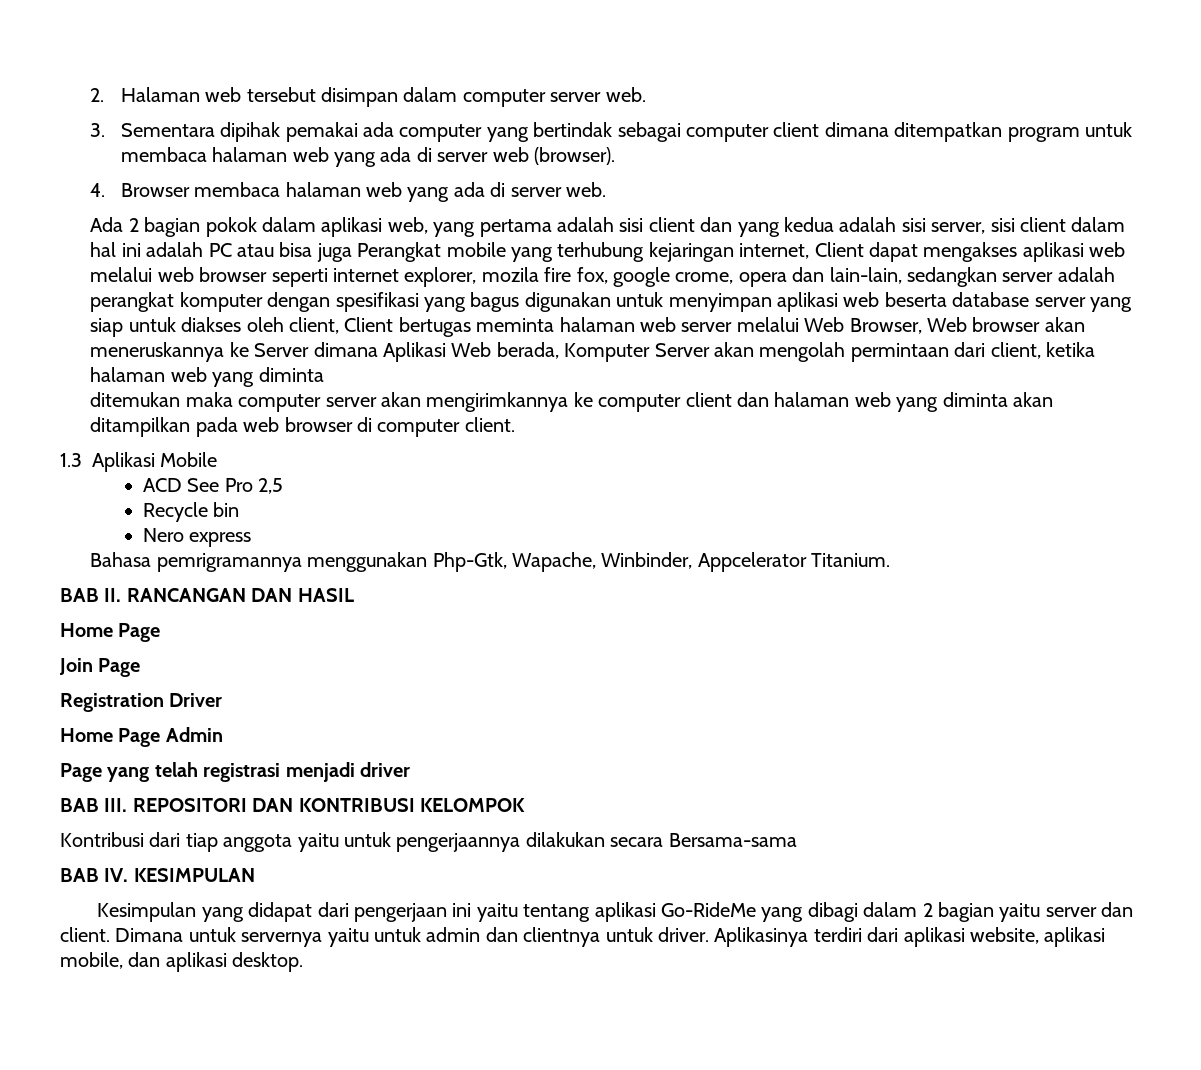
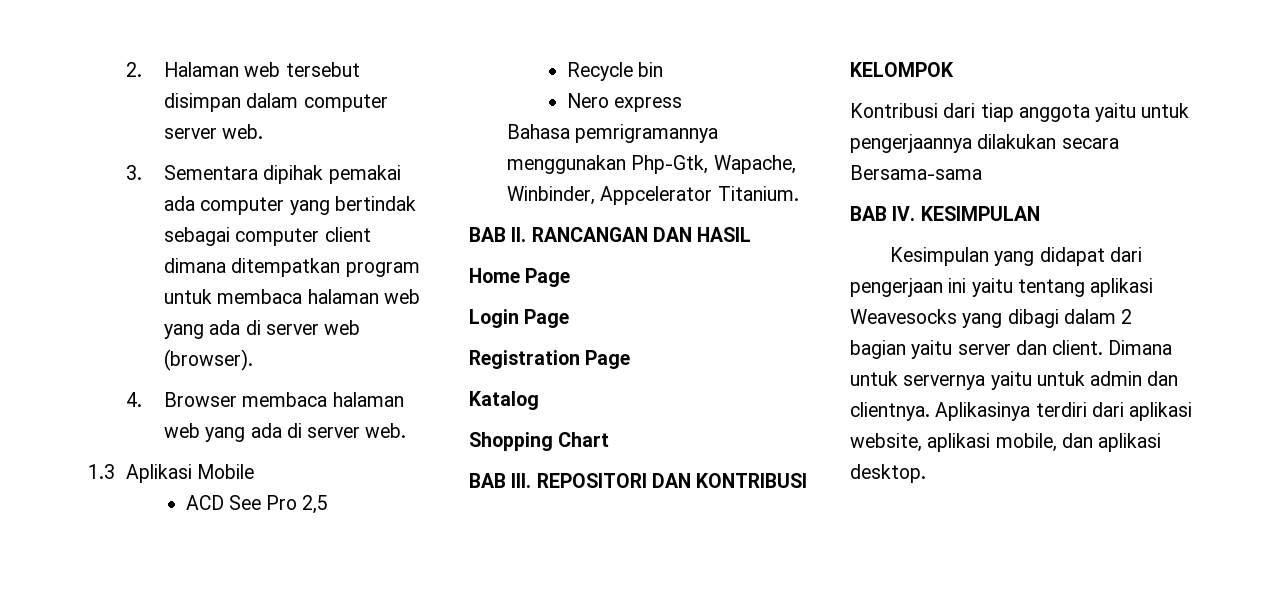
- Ada 2 bagian pokok dalam aplikasi web, yang pertama adalah sisi client dan yang kedua adalah sisi server, sisi client dalam hal ini adalah PC atau bisa juga Perangkat mobile yang terhubung kejaringan internet, Client dapat mengakses aplikasi web melalui web browser seperti internet explorer, mozila fire fox, google crome, opera dan lain-lain, sedangkan server adalah perangkat komputer dengan spesifikasi yang bagus digunakan untuk menyimpan aplikasi web beserta database server yang siap untuk diakses oleh client, Client bertugas meminta halaman web server melalui Web Browser, Web browser akan meneruskannya ke Server dimana Aplikasi Web berada, Komputer Server akan mengolah permintaan dari client, ketika halaman web yang diminta
- ditemukan maka computer server akan mengirimkannya ke computer client dan halaman web yang diminta akan ditampilkan pada web browser di computer client.
- Join Page
+ Login Page
- Registration Driver
- Home Page Admin
- Page yang telah registrasi menjadi driver
+ Registration Page
+ Katalog
+ Shopping Chart
- Kesimpulan yang didapat dari pengerjaan ini yaitu tentang aplikasi Go-RideMe yang dibagi dalam 2 bagian yaitu server dan client.
+ Kesimpulan yang didapat dari pengerjaan ini yaitu tentang aplikasi Weavesocks yang dibagi dalam 2 bagian yaitu server dan client.
- Dimana untuk servernya yaitu untuk admin dan clientnya untuk driver.
+ Dimana untuk servernya yaitu untuk admin dan clientnya.

